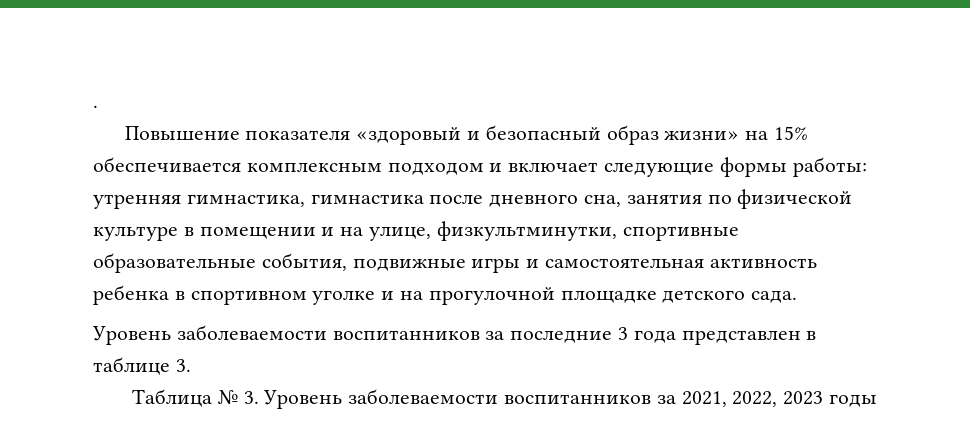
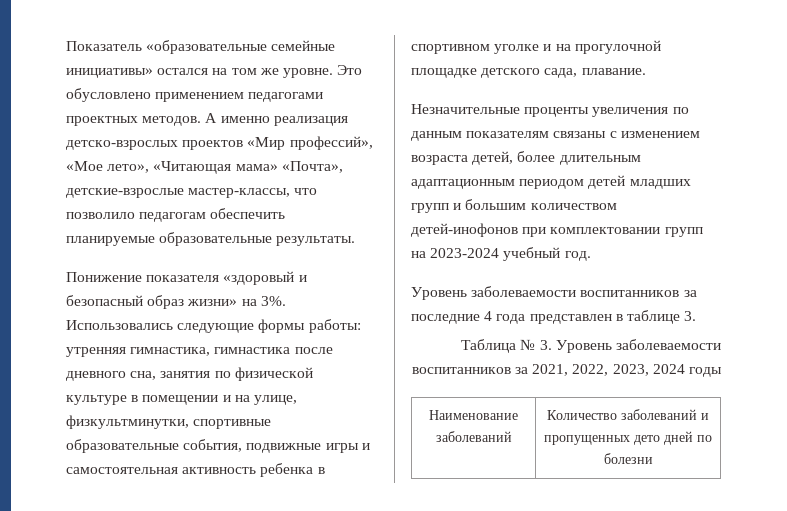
- .
- Повышение показателя «здоровый и безопасный образ жизни» на 15% обеспечивается комплексным подходом и включает следующие формы работы: утренняя гимнастика, гимнастика после дневного сна, занятия по физической культуре в помещении и на улице, физкультминутки, спортивные образовательные события, подвижные игры и самостоятельная активность ребенка в спортивном уголке и на прогулочной площадке детского сада.
+ Показатель «образовательные семейные инициативы» остался на том же уровне. Это обусловлено применением педагогами проектных методов. А именно реализация детско-взрослых проектов «Мир профессий», «Мое лето», «Читающая мама» «Почта», детские-взрослые мастер-классы, что позволило педагогам обеспечить планируемые образовательные результаты.
+ Понижение показателя «здоровый и безопасный образ жизни» на 3%. Использовались следующие формы работы: утренняя гимнастика, гимнастика после дневного сна, занятия по физической культуре в помещении и на улице, физкультминутки, спортивные образовательные события, подвижные игры и самостоятельная активность ребенка в спортивном уголке и на прогулочной площадке детского сада, плавание.
+ Незначительные проценты увеличения по данным показателям связаны с изменением возраста детей, более длительным адаптационным периодом детей младших групп и большим количеством детей-инофонов при комплектовании групп на 2023-2024 учебный год.
- Уровень заболеваемости воспитанников за последние 3 года представлен в таблице 3.
+ Уровень заболеваемости воспитанников за последние 4 года представлен в таблице 3.
- Таблица № 3. Уровень заболеваемости воспитанников за 2021, 2022, 2023 годы
+ Таблица № 3. Уровень заболеваемости воспитанников за 2021, 2022, 2023, 2024 годы
+ Наименование заболеваний | Количество заболеваний и пропущенных дето дней по болезни

